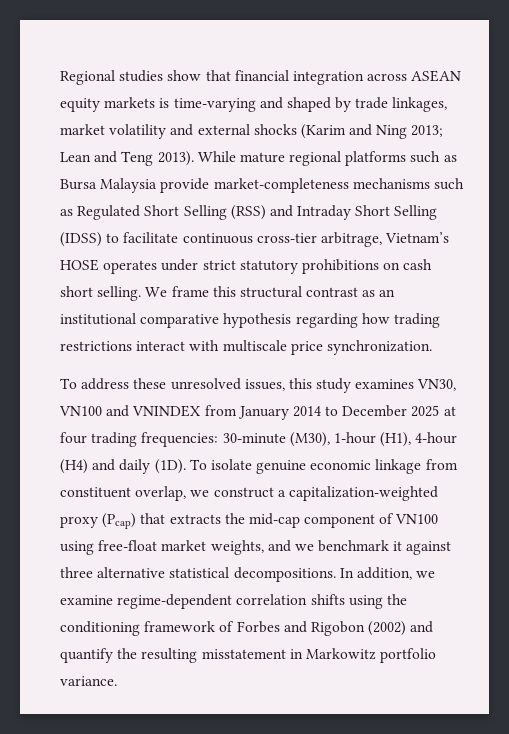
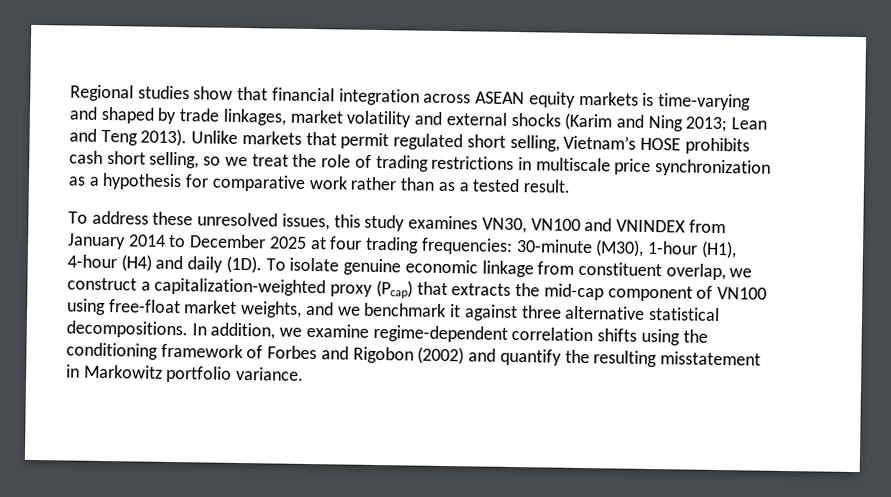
- While mature regional platforms such as Bursa Malaysia provide market-completeness mechanisms such as Regulated Short Selling (RSS) and Intraday Short Selling (IDSS) to facilitate continuous cross-tier arbitrage, Vietnam’s HOSE operates under strict statutory prohibitions on cash short selling. We frame this structural contrast as an institutional comparative hypothesis regarding how trading restrictions interact with multiscale price synchronization.
+ Unlike markets that permit regulated short selling, Vietnam’s HOSE prohibits cash short selling, so we treat the role of trading restrictions in multiscale price synchronization as a hypothesis for comparative work rather than as a tested result.

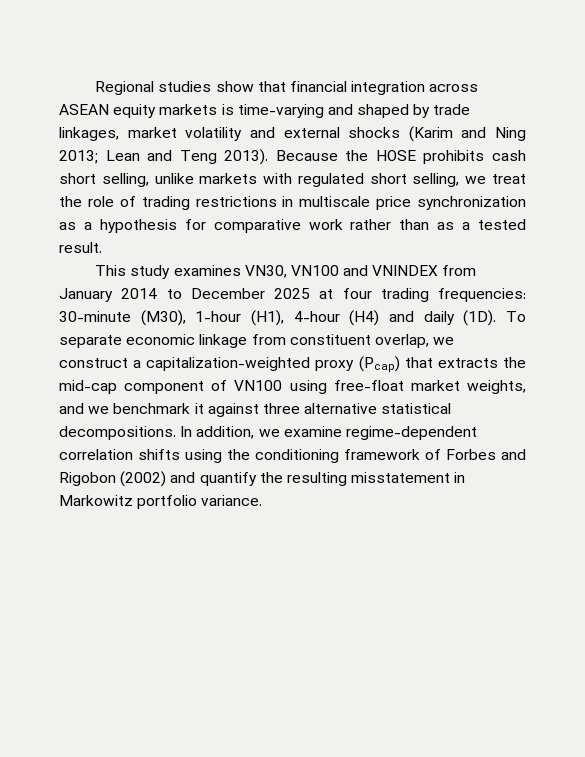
- Unlike markets that permit regulated short selling, Vietnam’s HOSE prohibits cash short selling, so we treat the role of trading restrictions in multiscale price synchronization as a hypothesis for comparative work rather than as a tested result.
+ Because the HOSE prohibits cash short selling, unlike markets with regulated short selling, we treat the role of trading restrictions in multiscale price synchronization as a hypothesis for comparative work rather than as a tested result.
- To address these unresolved issues, this study examines VN30, VN100 and VNINDEX from January 2014 to December 2025 at four trading frequencies: 30-minute (M30), 1-hour (H1), 4-hour (H4) and daily (1D).
+ This study examines VN30, VN100 and VNINDEX from January 2014 to December 2025 at four trading frequencies: 30-minute (M30), 1-hour (H1), 4-hour (H4) and daily (1D).
- To isolate genuine economic linkage from constituent overlap, we construct a capitalization-weighted proxy (Pcap) that extracts the mid-cap component of VN100 using free-float market weights, and we benchmark it against three alternative statistical decompositions.
+ To separate economic linkage from constituent overlap, we construct a capitalization-weighted proxy (Pcap) that extracts the mid-cap component of VN100 using free-float market weights, and we benchmark it against three alternative statistical decompositions.

